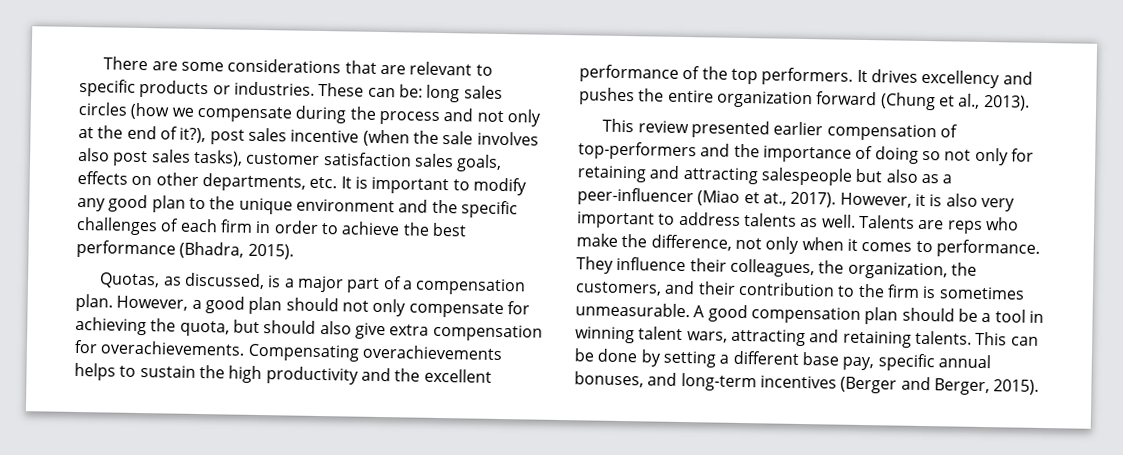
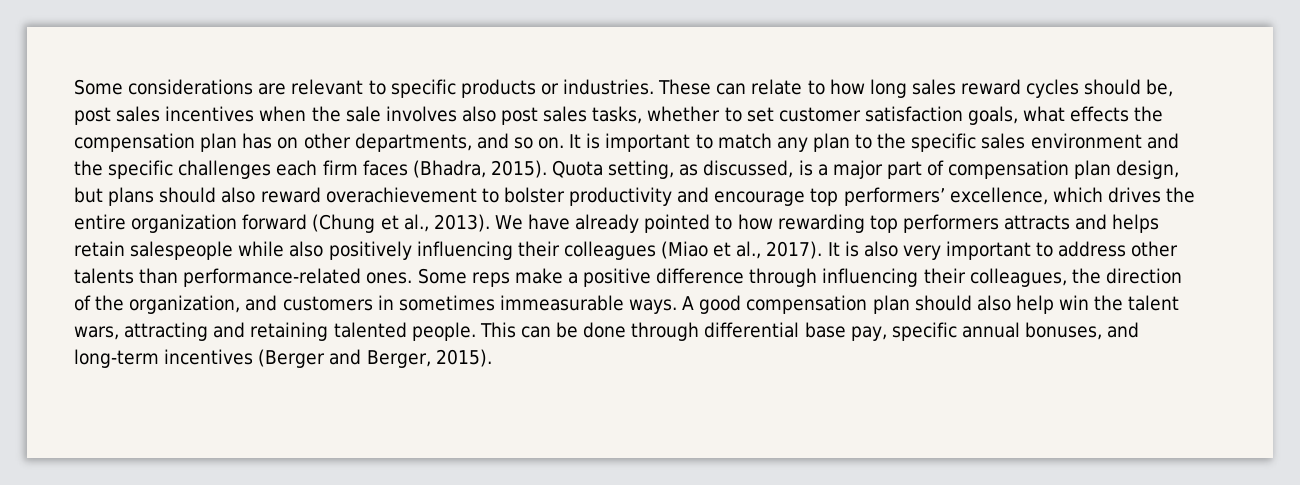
- There are some considerations that are relevant to specific products or industries.
+ Some considerations are relevant to specific products or industries.
- These can be: long sales circles (how we compensate during the process and not only at the end of it?), post sales incentive (when the sale involves also post sales tasks), customer satisfaction sales goals, effects on other departments, etc. It is important to modify any good plan to the unique environment and the specific challenges of each firm in order to achieve the best performance (Bhadra, 2015).
- Quotas, as discussed, is a major part of a compensation plan. However, a good plan should not only compensate for achieving the quota, but should also give extra compensation for overachievements. Compensating overachievements helps to sustain the high productivity and the excellent performance of the top performers. It drives excellency and pushes the entire organization forward (Chung et al., 2013).
- This review presented earlier compensation of top-performers and the importance of doing so not only for retaining and attracting salespeople but also as a peer-influencer (Miao et at., 2017). However, it is also very important to address talents as well. Talents are reps who make the difference, not only when it comes to performance. They influence their colleagues, the organization, the customers, and their contribution to the firm is sometimes unmeasurable.
+ These can relate to how long sales reward cycles should be, post sales incentives when the sale involves also post sales tasks, whether to set customer satisfaction goals, what effects the compensation plan has on other departments, and so on. It is important to match any plan to the specific sales environment and the specific challenges each firm faces (Bhadra, 2015). Quota setting, as discussed, is a major part of compensation plan design, but plans should also reward overachievement to bolster productivity and encourage top performers’ excellence, which drives the entire organization forward (Chung et al., 2013). We have already pointed to how rewarding top performers attracts and helps retain salespeople while also positively influencing their colleagues (Miao et al., 2017). It is also very important to address other talents than performance-related ones. Some reps make a positive difference through influencing their colleagues, the direction of the organization, and customers in sometimes immeasurable ways.
- A good compensation plan should be a tool in winning talent wars, attracting and retaining talents.
+ A good compensation plan should also help win the talent wars, attracting and retaining talented people.
- This can be done by setting a different base pay, specific annual bonuses, and long-term incentives (Berger and Berger, 2015).
+ This can be done through differential base pay, specific annual bonuses, and long-term incentives (Berger and Berger, 2015).

